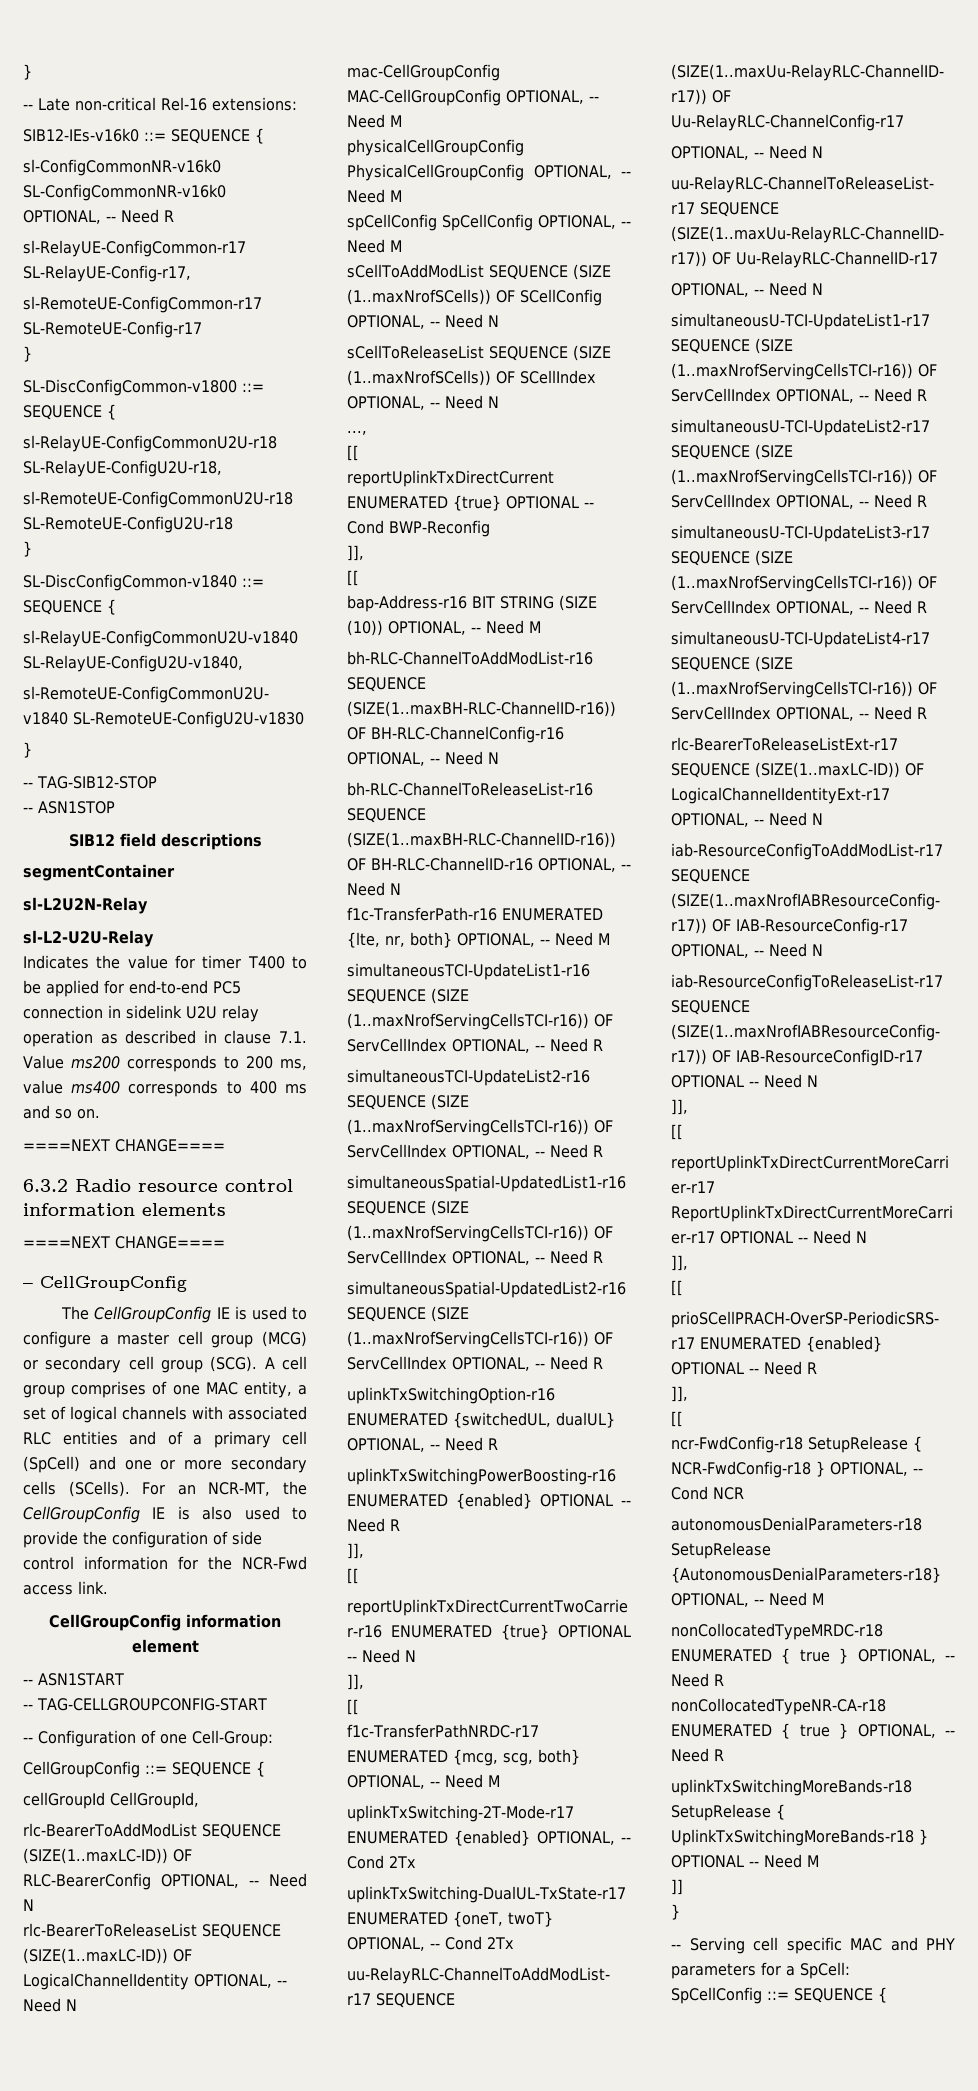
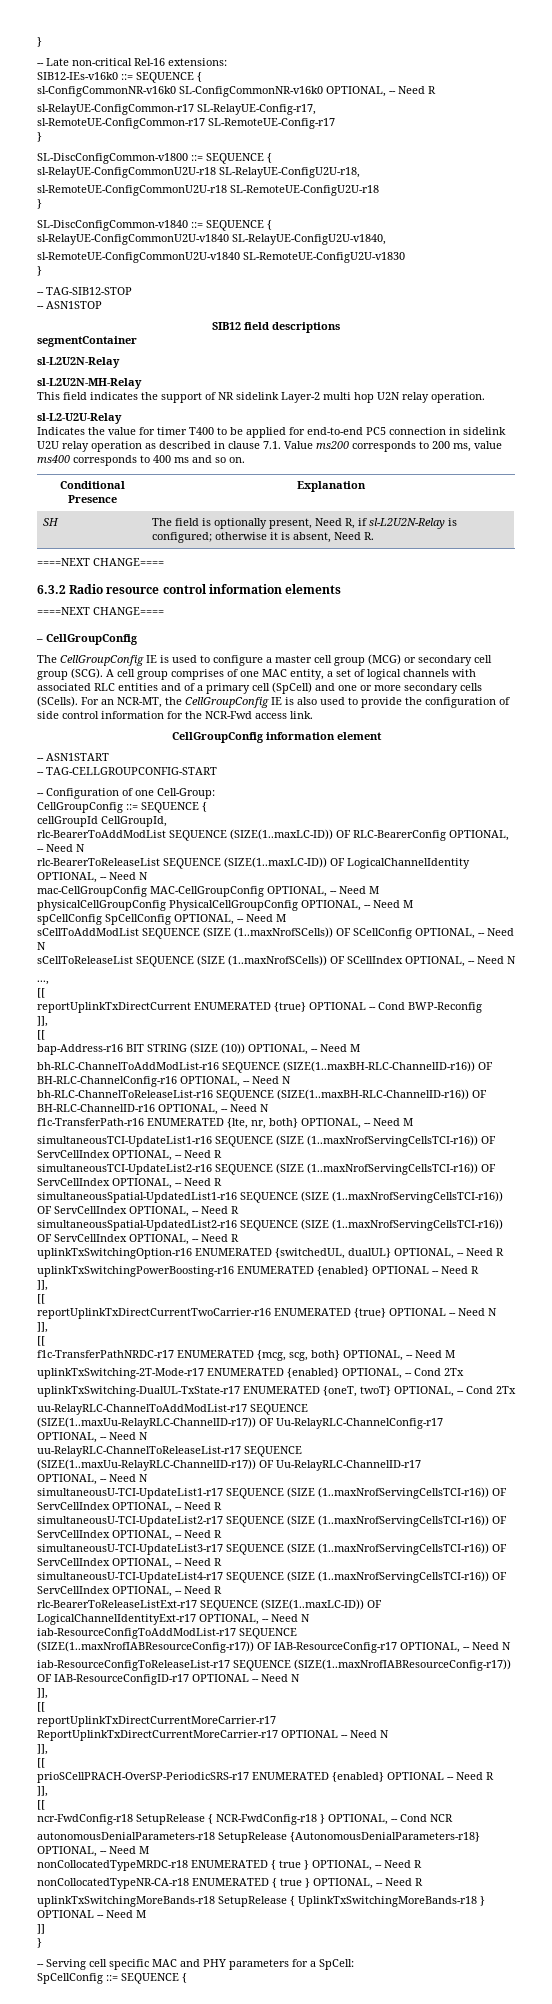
+ sl-L2U2N-MH-Relay
+ This field indicates the support of NR sidelink Layer-2 multi hop U2N relay operation.
+ Conditional Presence | Explanation
+ SH | The field is optionally present, Need R, if sl-L2U2N-Relay is configured; otherwise it is absent, Need R.

